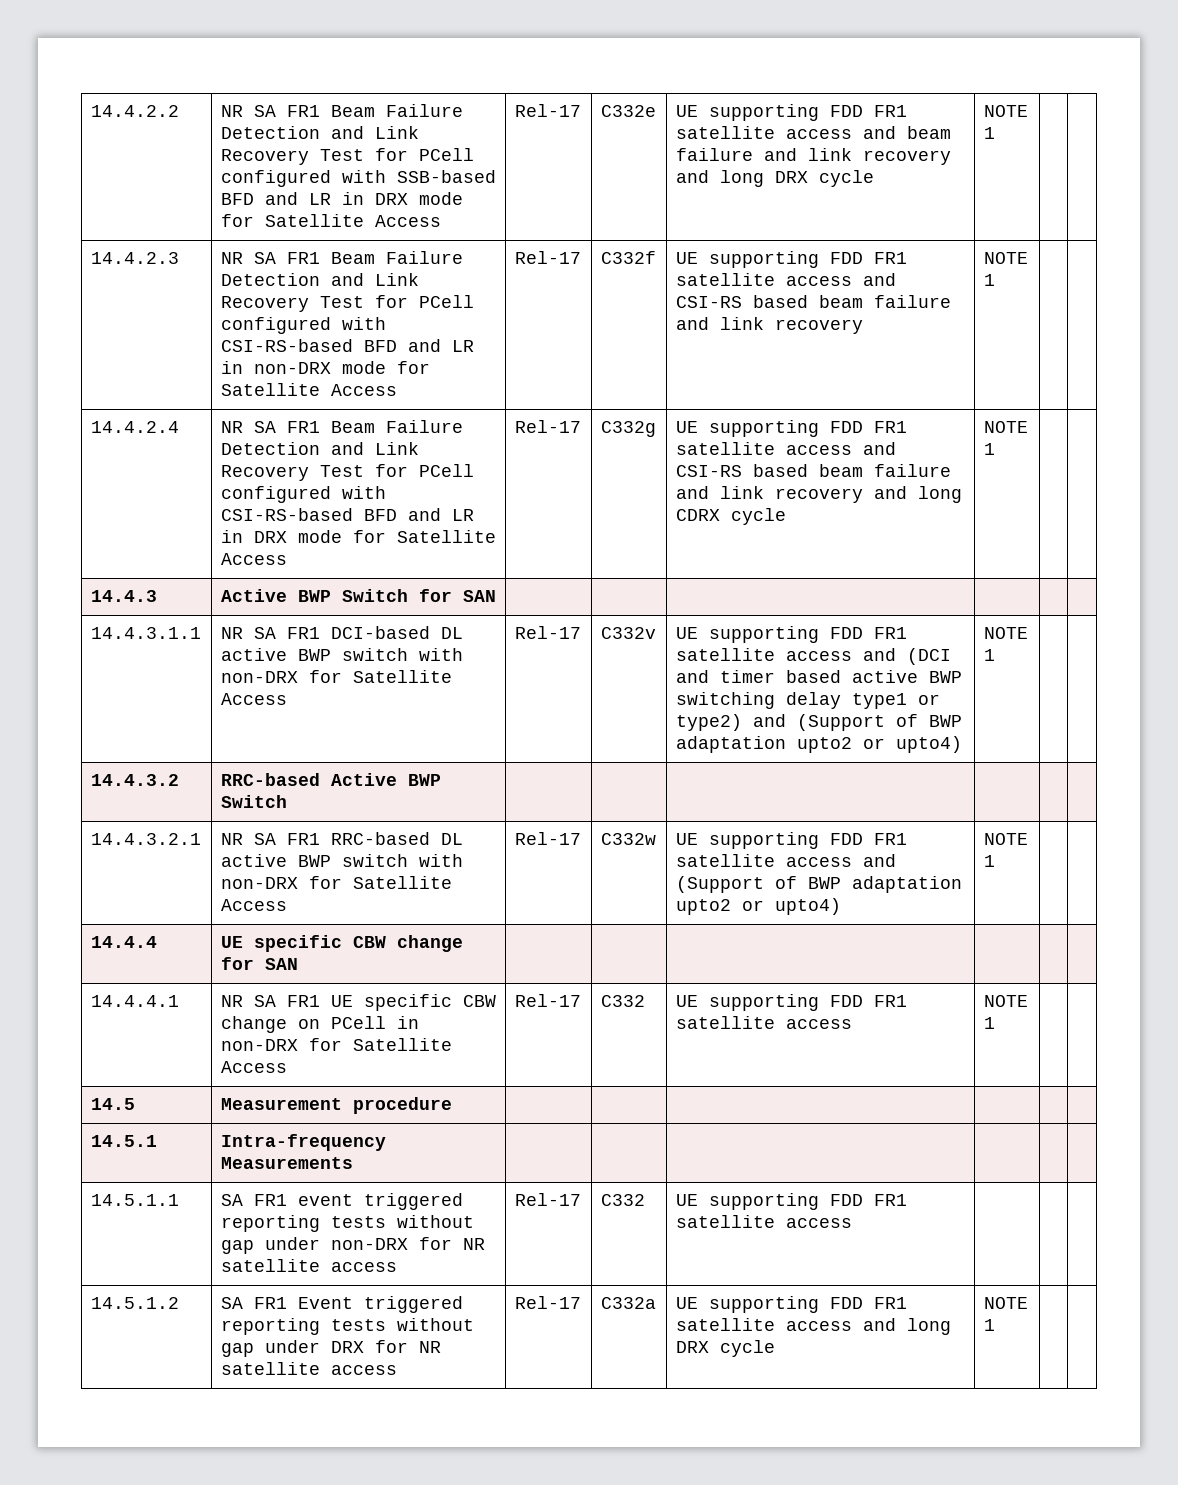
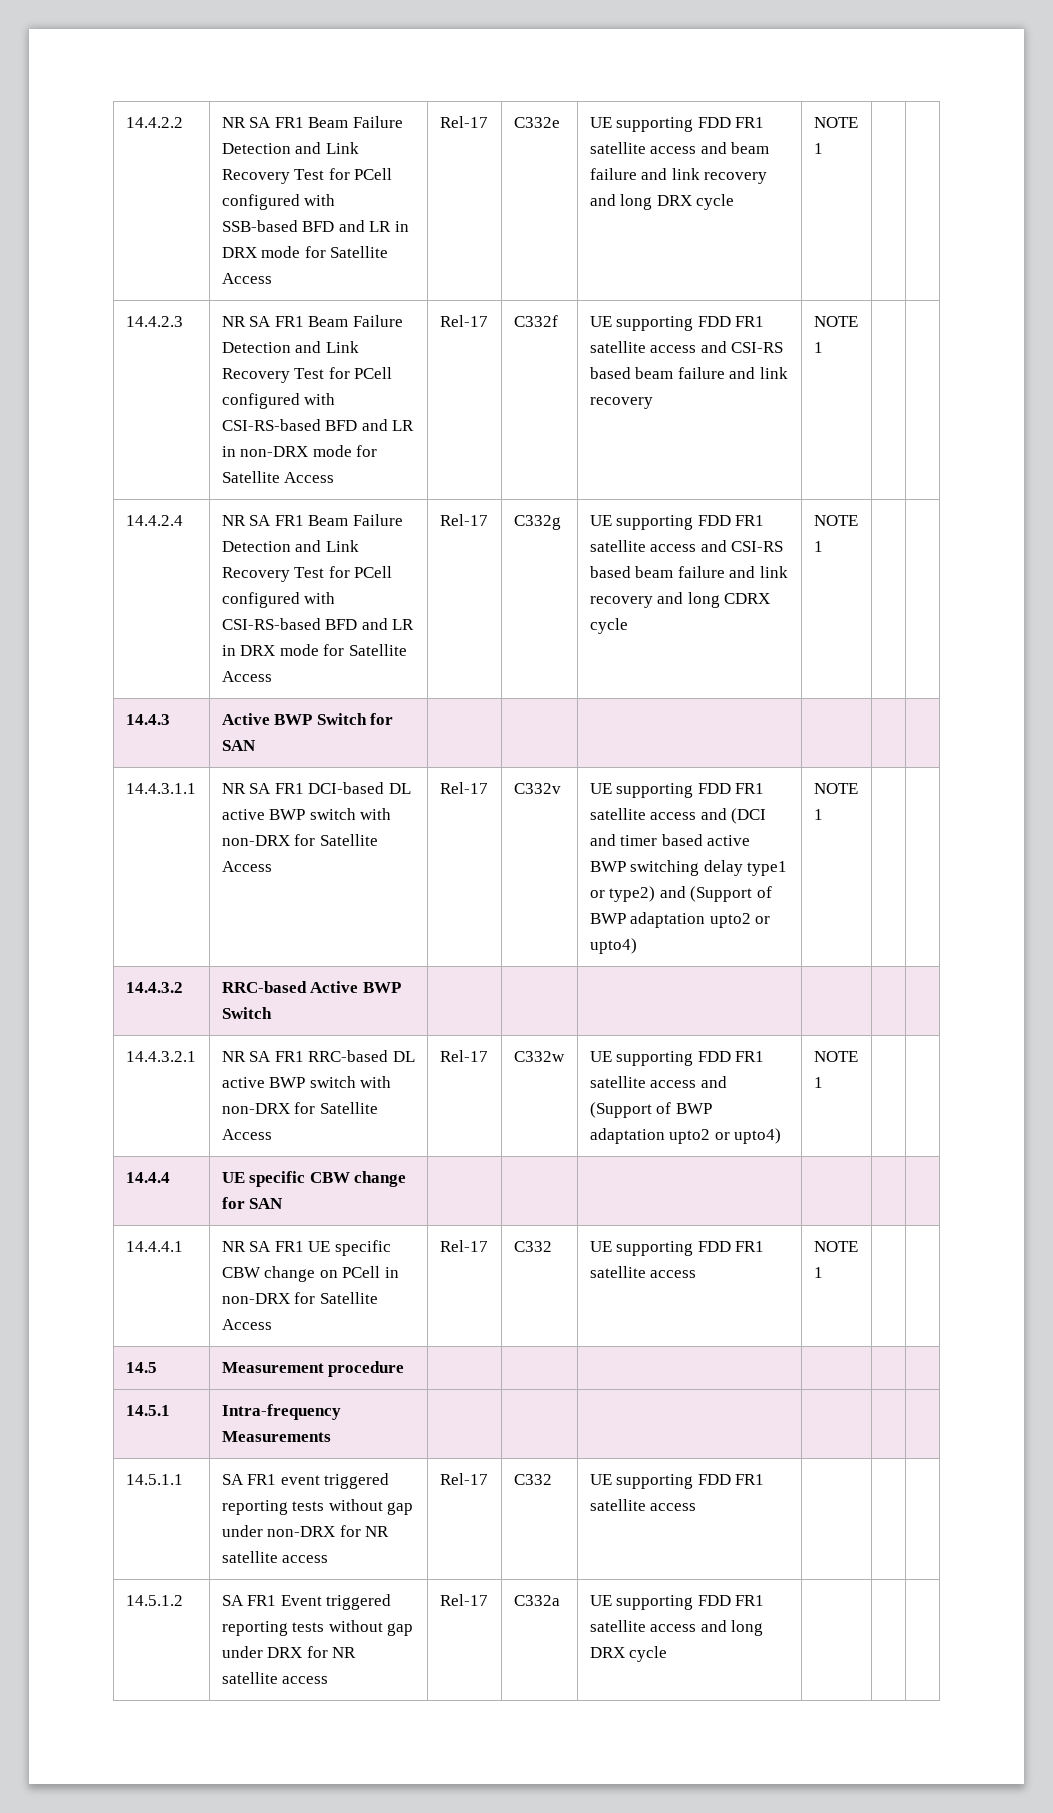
- 14.5.1.2 | SA FR1 Event triggered reporting tests without gap under DRX for NR satellite access | Rel-17 | C332a | UE supporting FDD FR1 satellite access and long DRX cycle | NOTE 1 | |
+ 14.5.1.2 | SA FR1 Event triggered reporting tests without gap under DRX for NR satellite access | Rel-17 | C332a | UE supporting FDD FR1 satellite access and long DRX cycle | | |

